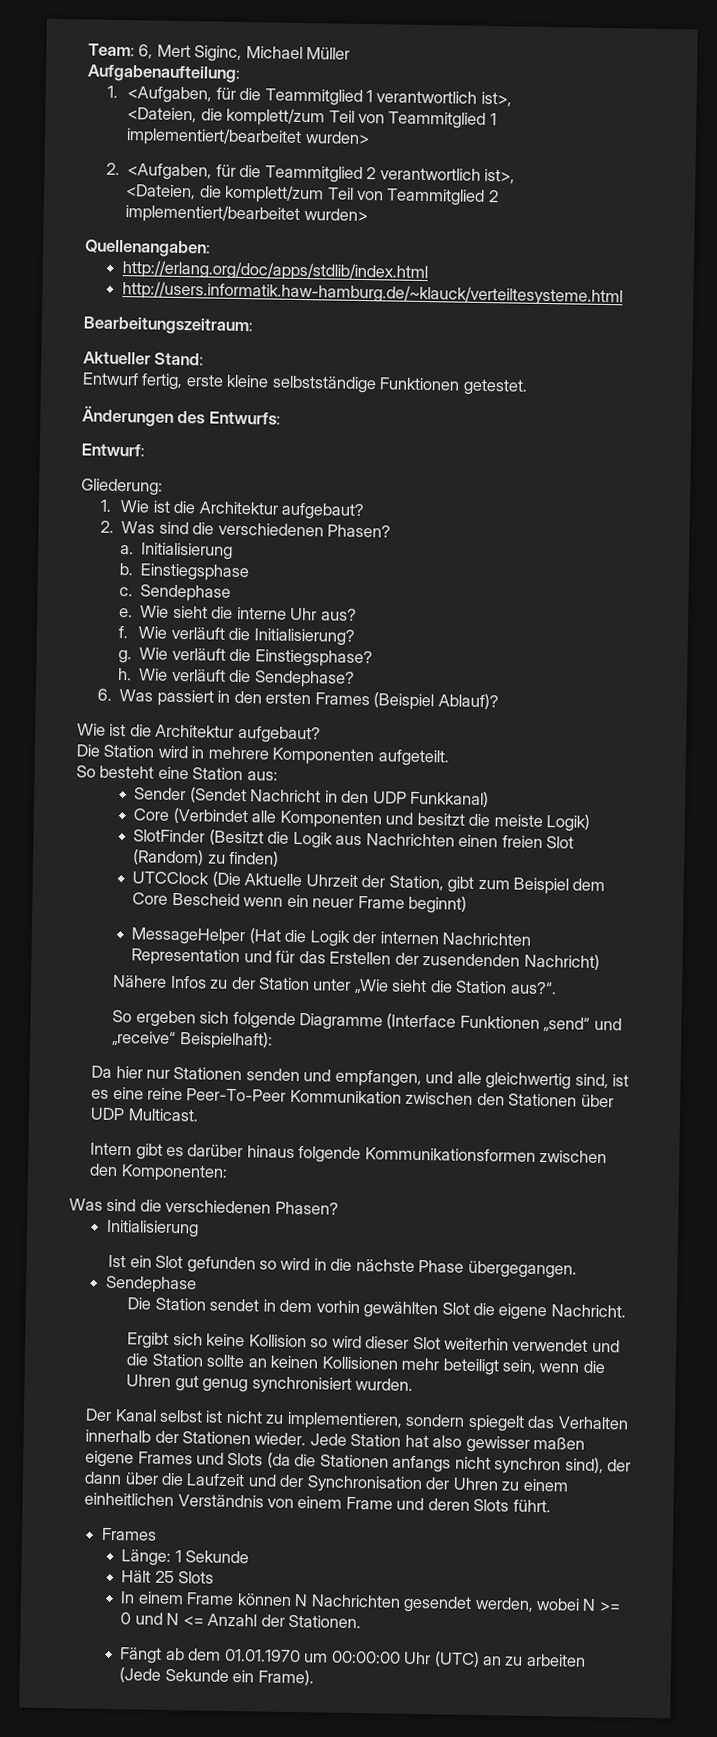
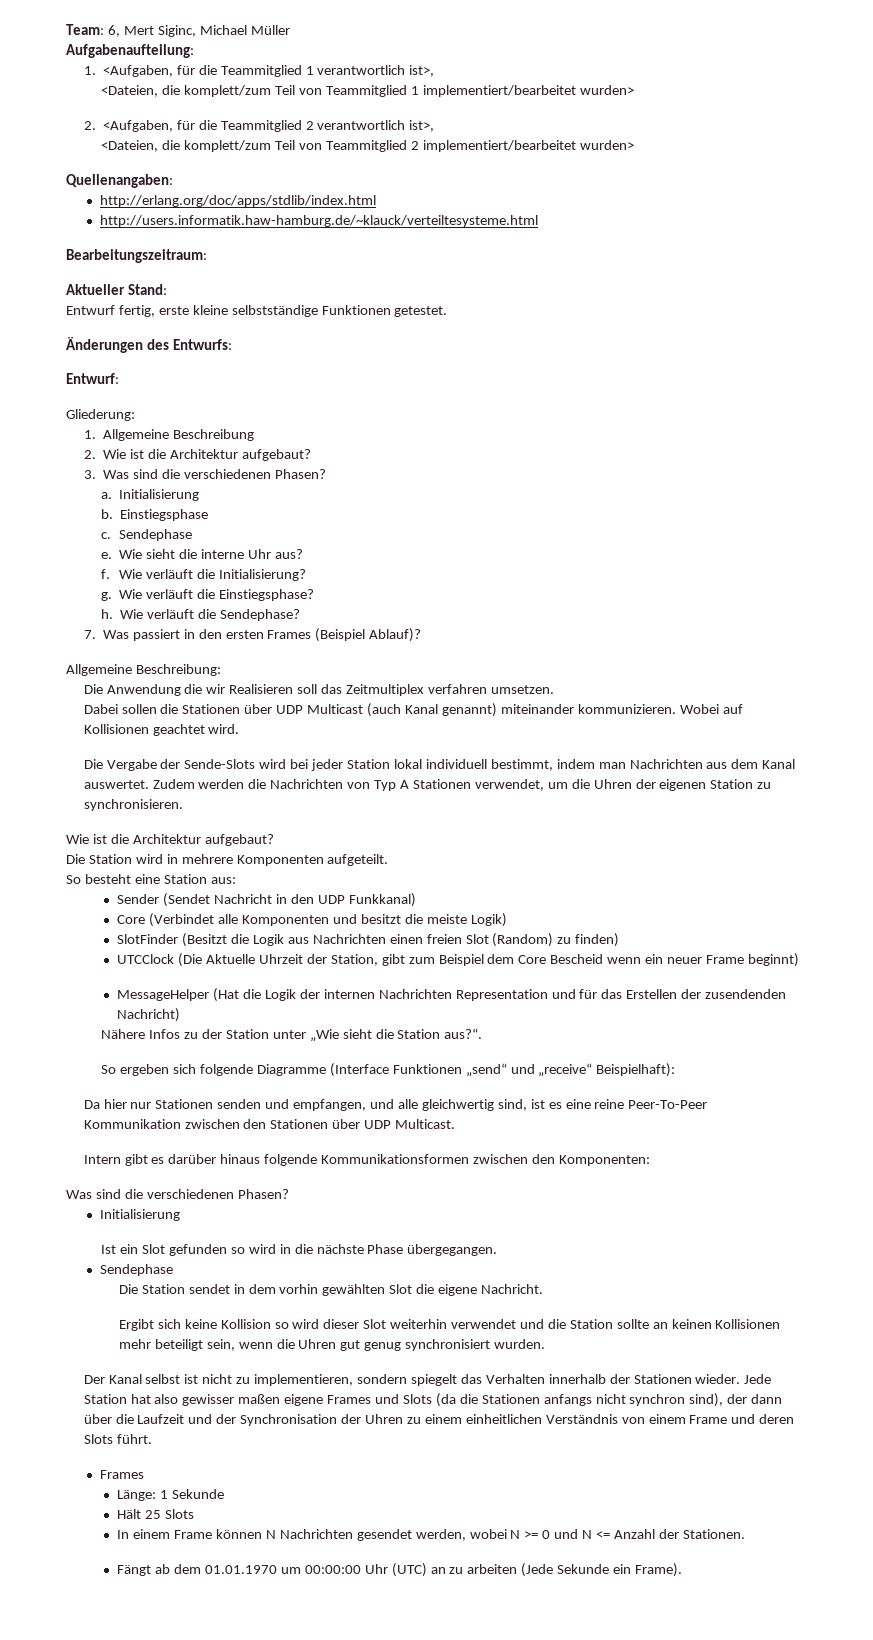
- 1. Wie ist die Architektur aufgebaut?
- 2. Was sind die verschiedenen Phasen?
+ 1. Allgemeine Beschreibung
+ 2. Wie ist die Architektur aufgebaut?
+ 3. Was sind die verschiedenen Phasen?
- 6. Was passiert in den ersten Frames (Beispiel Ablauf)?
+ 7. Was passiert in den ersten Frames (Beispiel Ablauf)?
+ Allgemeine Beschreibung:
+ Die Anwendung die wir Realisieren soll das Zeitmultiplex verfahren umsetzen.
+ Dabei sollen die Stationen über UDP Multicast (auch Kanal genannt) miteinander kommunizieren. Wobei auf Kollisionen geachtet wird.
+ Die Vergabe der Sende-Slots wird bei jeder Station lokal individuell bestimmt, indem man Nachrichten aus dem Kanal auswertet. Zudem werden die Nachrichten von Typ A Stationen verwendet, um die Uhren der eigenen Station zu synchronisieren.

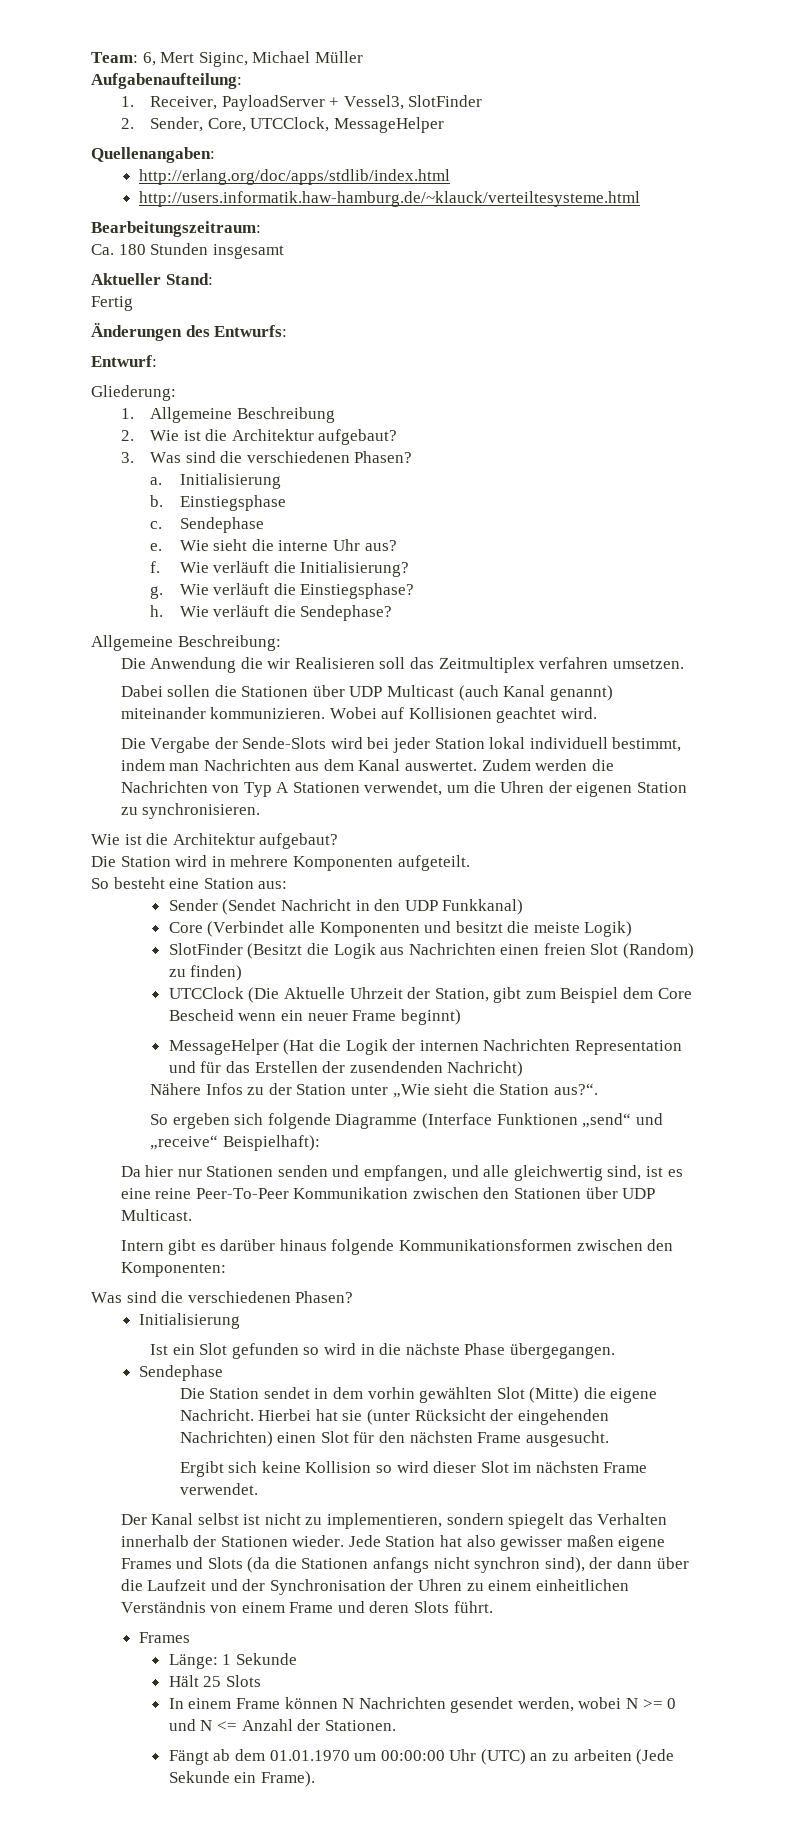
- 1. <Aufgaben, für die Teammitglied 1 verantwortlich ist>,
- <Dateien, die komplett/zum Teil von Teammitglied 1 implementiert/bearbeitet wurden>
- 2. <Aufgaben, für die Teammitglied 2 verantwortlich ist>,
- <Dateien, die komplett/zum Teil von Teammitglied 2 implementiert/bearbeitet wurden>
+ 1. Receiver, PayloadServer + Vessel3, SlotFinder
+ 2. Sender, Core, UTCClock, MessageHelper
  Quellenangaben:
  http://erlang.org/doc/apps/stdlib/index.html
  http://users.informatik.haw-hamburg.de/~klauck/verteiltesysteme.html
  Bearbeitungszeitraum:
+ Ca. 180 Stunden insgesamt
  Aktueller Stand:
- Entwurf fertig, erste kleine selbstständige Funktionen getestet.
+ Fertig
- 7. Was passiert in den ersten Frames (Beispiel Ablauf)?
- Die Station sendet in dem vorhin gewählten Slot die eigene Nachricht.
+ Die Station sendet in dem vorhin gewählten Slot (Mitte) die eigene Nachricht. Hierbei hat sie (unter Rücksicht der eingehenden Nachrichten) einen Slot für den nächsten Frame ausgesucht.
- Ergibt sich keine Kollision so wird dieser Slot weiterhin verwendet und die Station sollte an keinen Kollisionen mehr beteiligt sein, wenn die Uhren gut genug synchronisiert wurden.
+ Ergibt sich keine Kollision so wird dieser Slot im nächsten Frame verwendet.

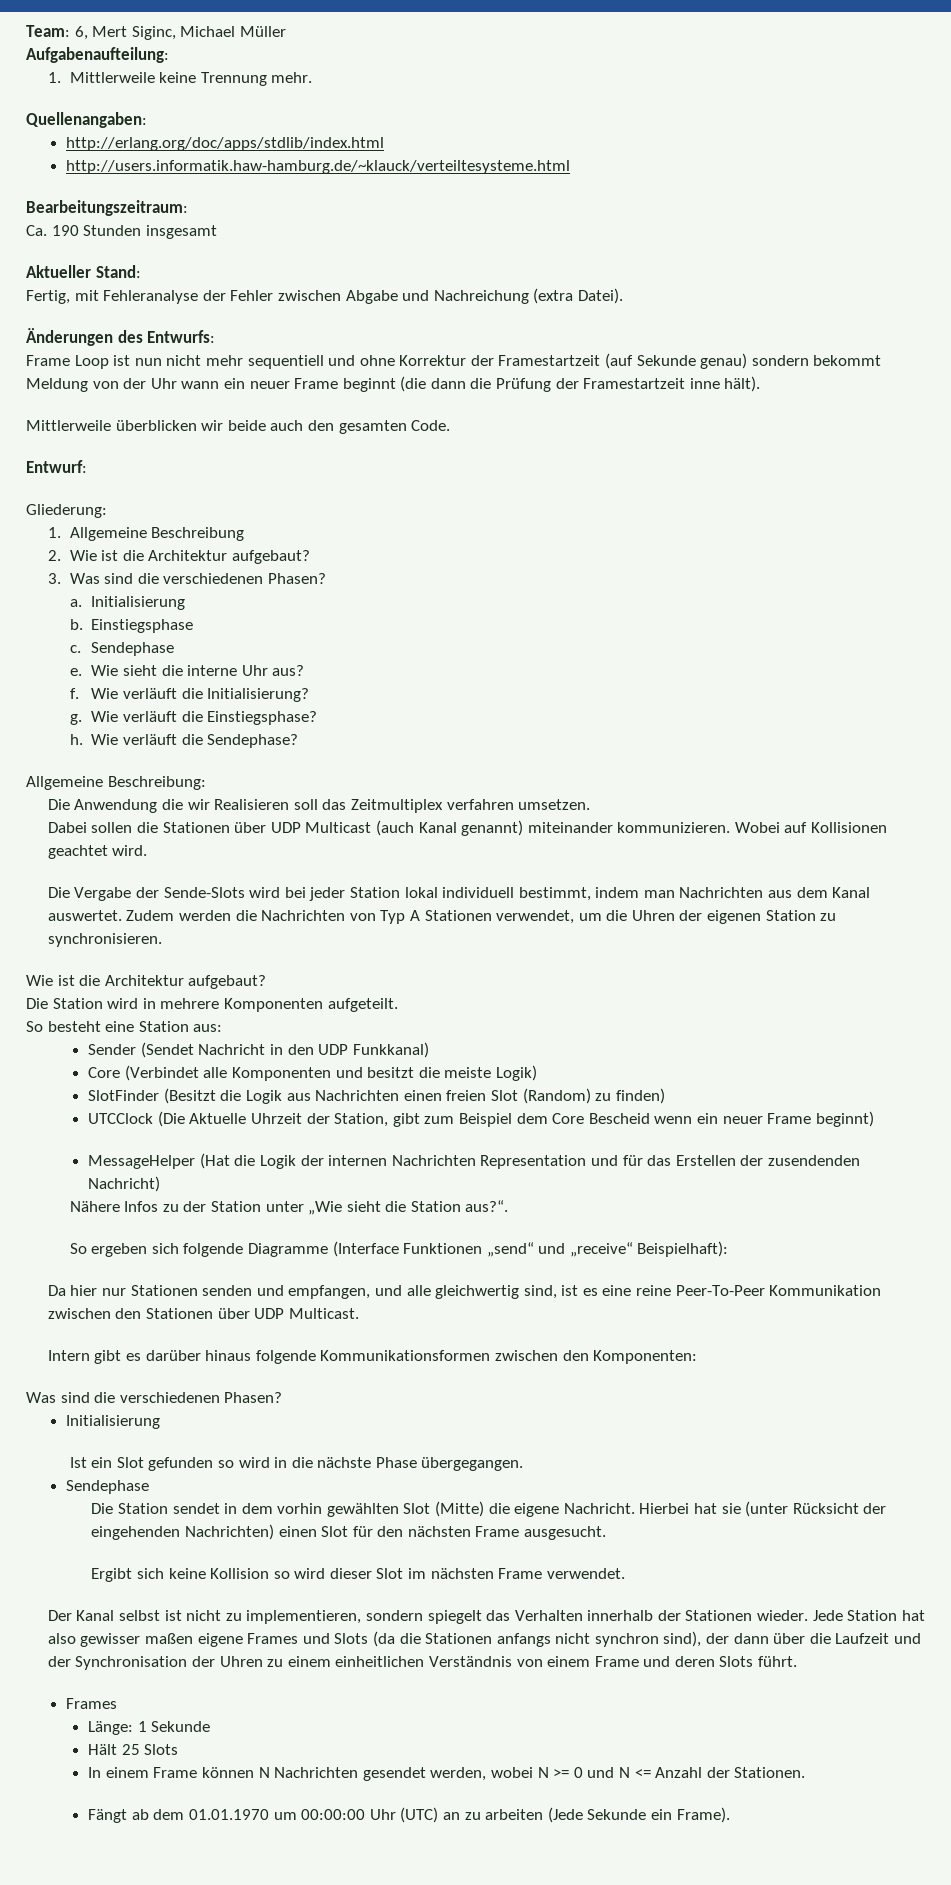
- 1. Receiver, PayloadServer + Vessel3, SlotFinder
- 2. Sender, Core, UTCClock, MessageHelper
+ 1. Mittlerweile keine Trennung mehr.
- Ca. 180 Stunden insgesamt
+ Ca. 190 Stunden insgesamt
- Fertig
+ Fertig, mit Fehleranalyse der Fehler zwischen Abgabe und Nachreichung (extra Datei).
  Änderungen des Entwurfs:
+ Frame Loop ist nun nicht mehr sequentiell und ohne Korrektur der Framestartzeit (auf Sekunde genau) sondern bekommt Meldung von der Uhr wann ein neuer Frame beginnt (die dann die Prüfung der Framestartzeit inne hält).
+ Mittlerweile überblicken wir beide auch den gesamten Code.

